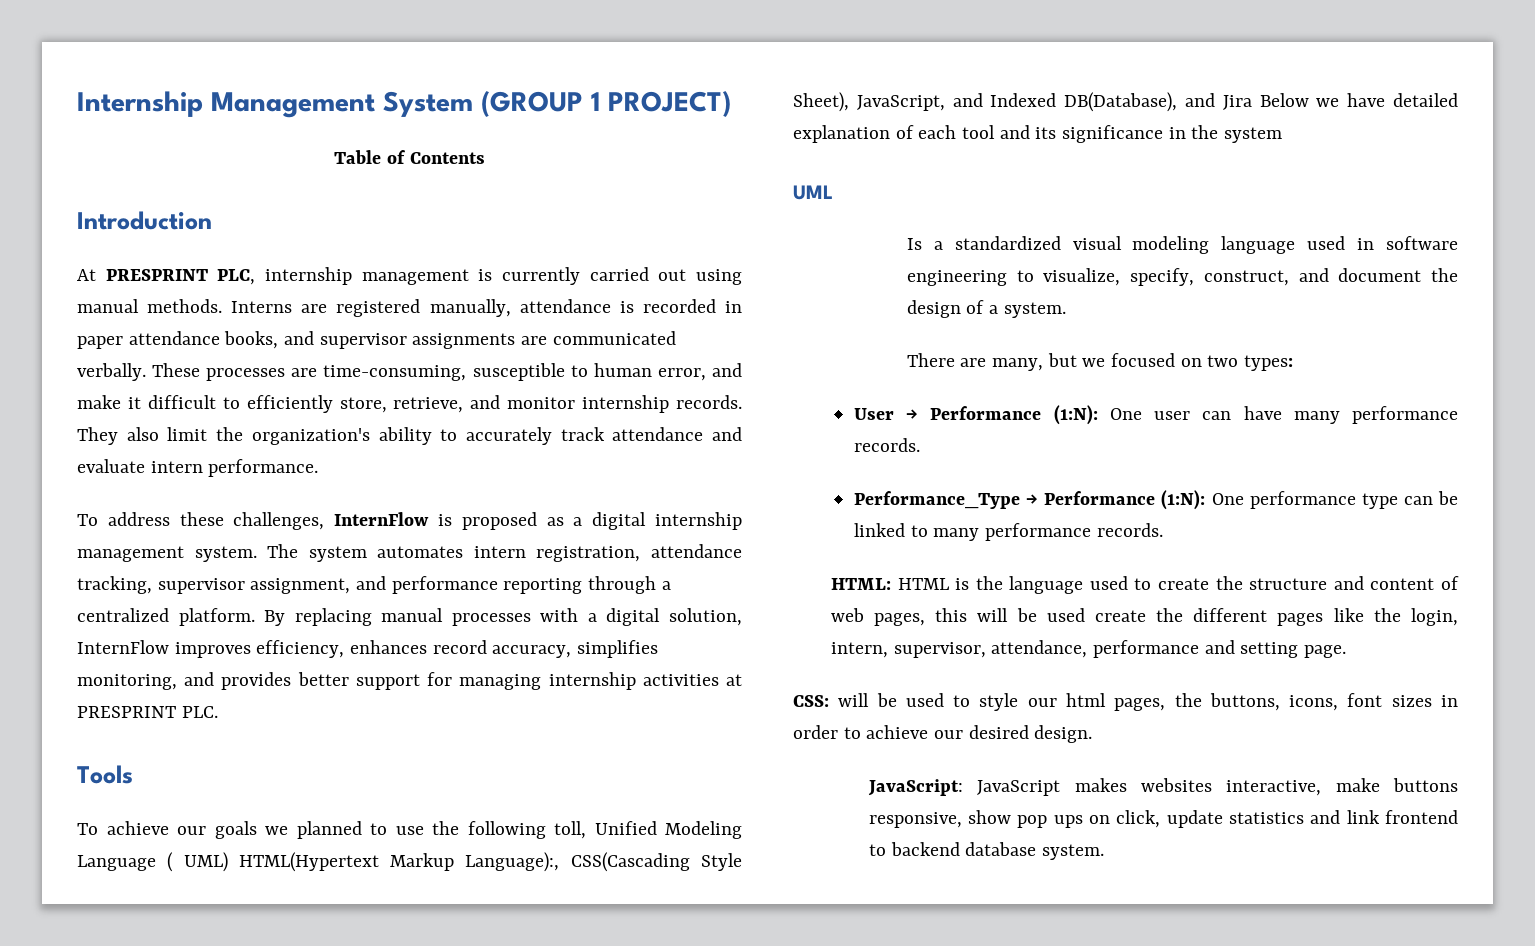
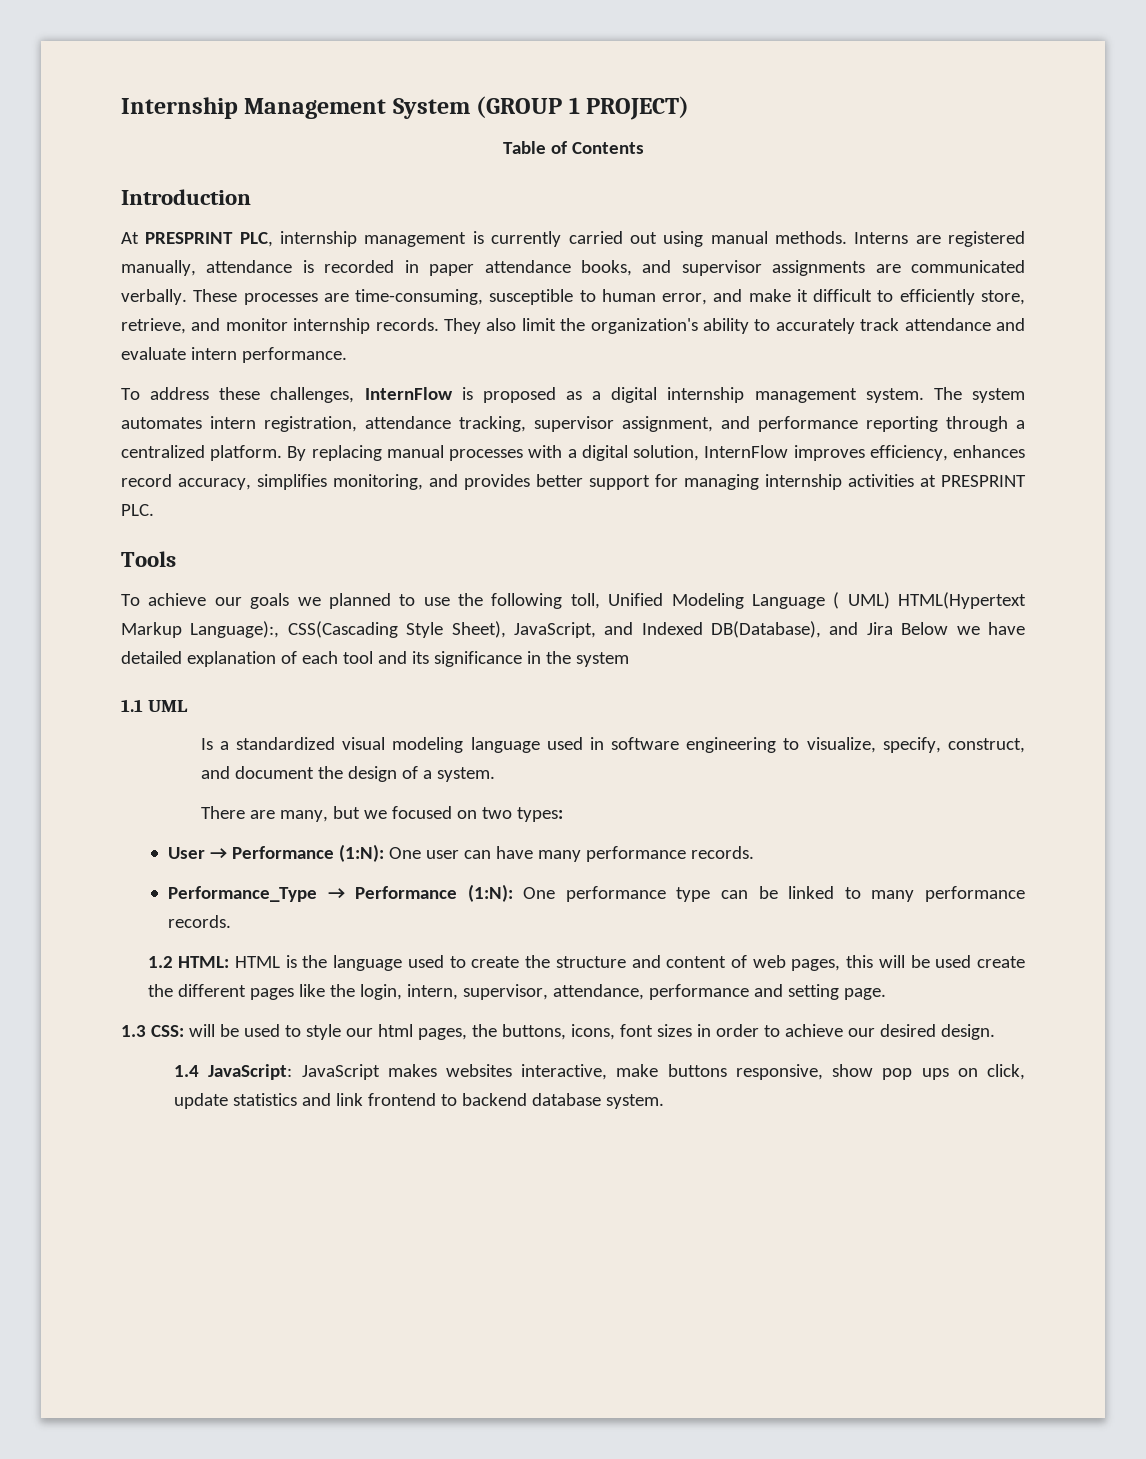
- UML
+ 1.1 UML
- HTML: HTML is the language used to create the structure and content of web pages, this will be used create the different pages like the login, intern, supervisor, attendance, performance and setting page.
+ 1.2 HTML: HTML is the language used to create the structure and content of web pages, this will be used create the different pages like the login, intern, supervisor, attendance, performance and setting page.
- CSS: will be used to style our html pages, the buttons, icons, font sizes in order to achieve our desired design.
+ 1.3 CSS: will be used to style our html pages, the buttons, icons, font sizes in order to achieve our desired design.
- JavaScript: JavaScript makes websites interactive, make buttons responsive, show pop ups on click, update statistics and link frontend to backend database system.
+ 1.4 JavaScript: JavaScript makes websites interactive, make buttons responsive, show pop ups on click, update statistics and link frontend to backend database system.

